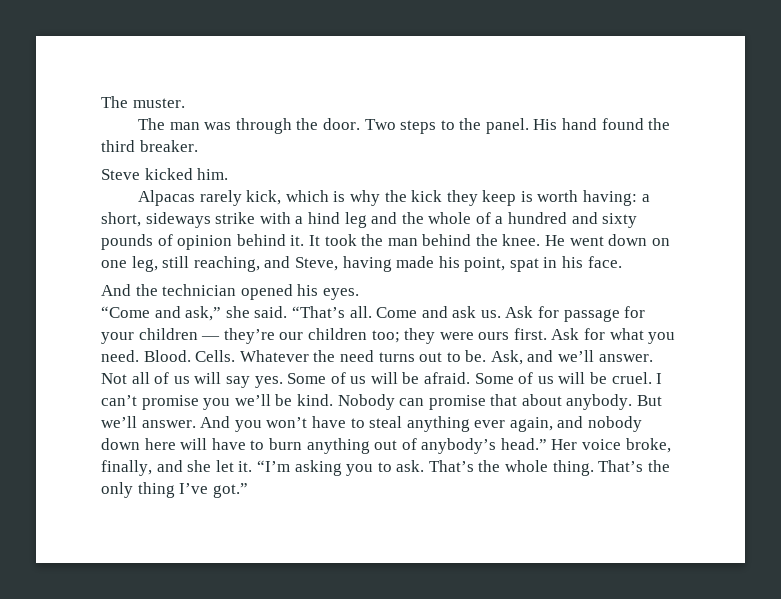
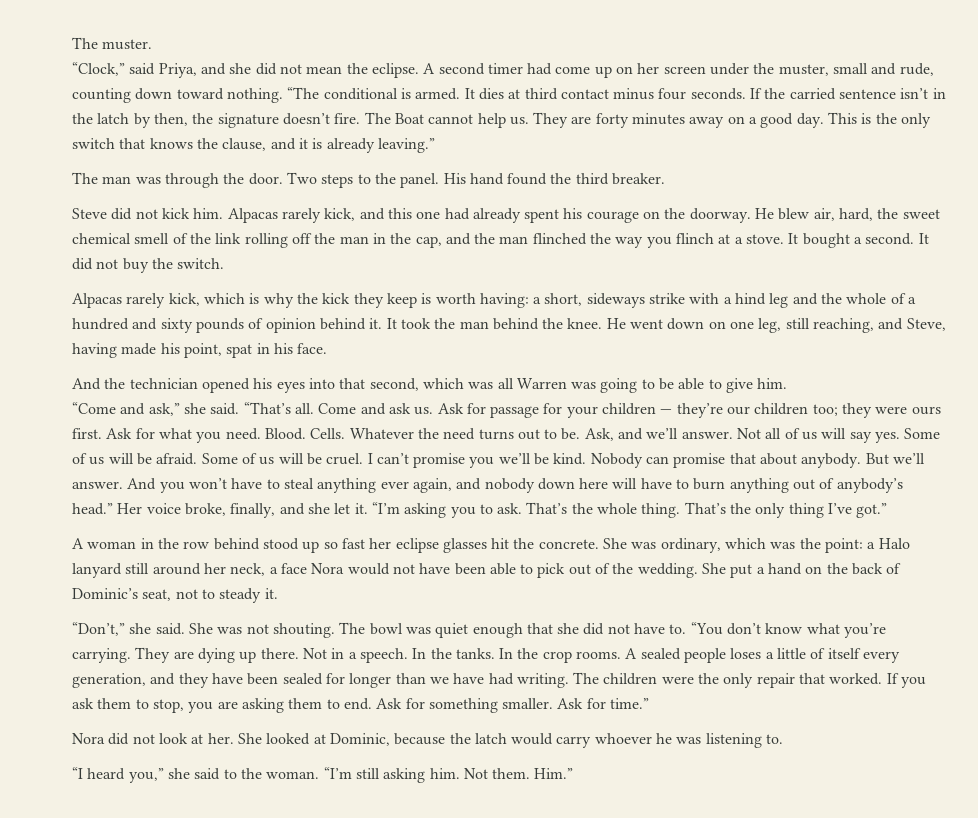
+ “Clock,” said Priya, and she did not mean the eclipse. A second timer had come up on her screen under the muster, small and rude, counting down toward nothing. “The conditional is armed. It dies at third contact minus four seconds. If the carried sentence isn’t in the latch by then, the signature doesn’t fire. The Boat cannot help us. They are forty minutes away on a good day. This is the only switch that knows the clause, and it is already leaving.”
- Steve kicked him.
+ Steve did not kick him. Alpacas rarely kick, and this one had already spent his courage on the doorway. He blew air, hard, the sweet chemical smell of the link rolling off the man in the cap, and the man flinched the way you flinch at a stove. It bought a second. It did not buy the switch.
- And the technician opened his eyes.
+ And the technician opened his eyes into that second, which was all Warren was going to be able to give him.
+ A woman in the row behind stood up so fast her eclipse glasses hit the concrete. She was ordinary, which was the point: a Halo lanyard still around her neck, a face Nora would not have been able to pick out of the wedding. She put a hand on the back of Dominic’s seat, not to steady it.
+ “Don’t,” she said. She was not shouting. The bowl was quiet enough that she did not have to. “You don’t know what you’re carrying. They are dying up there. Not in a speech. In the tanks. In the crop rooms. A sealed people loses a little of itself every generation, and they have been sealed for longer than we have had writing. The children were the only repair that worked. If you ask them to stop, you are asking them to end. Ask for something smaller. Ask for time.”
+ Nora did not look at her. She looked at Dominic, because the latch would carry whoever he was listening to.
+ “I heard you,” she said to the woman. “I’m still asking him. Not them. Him.”

